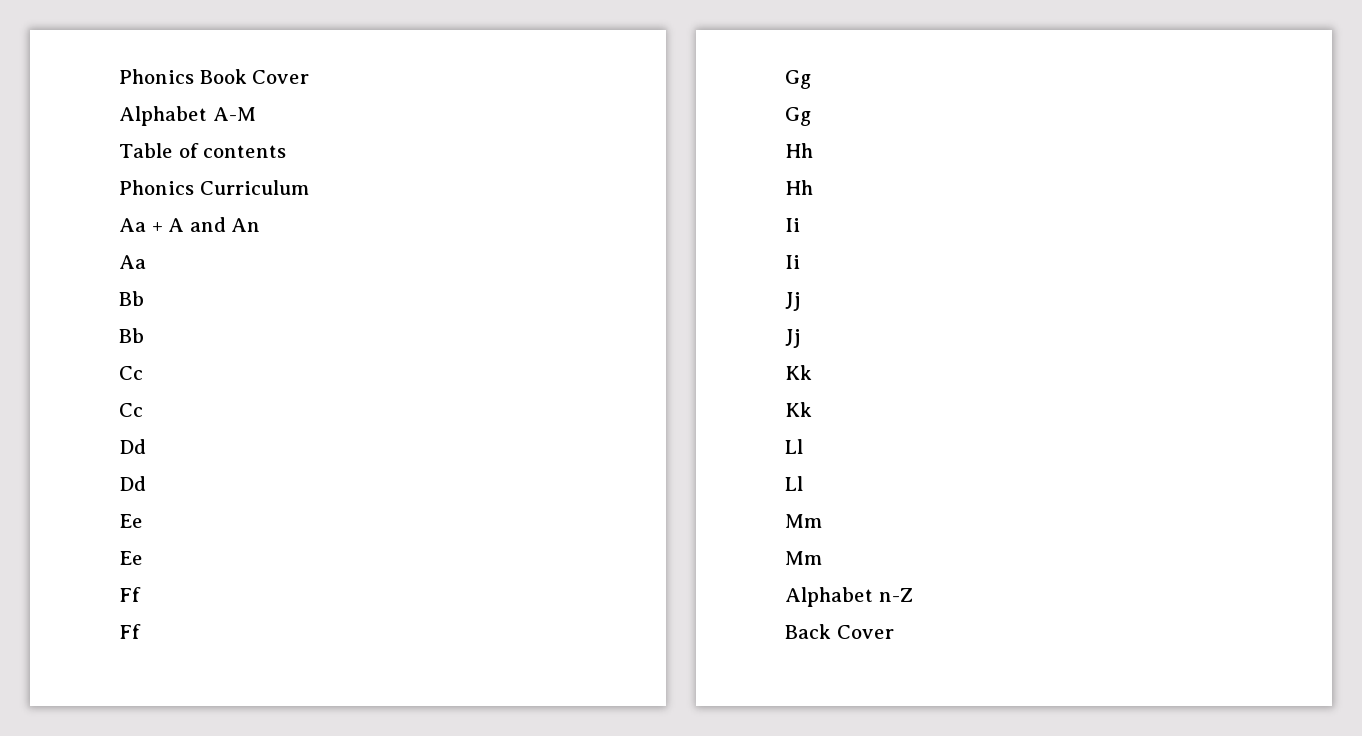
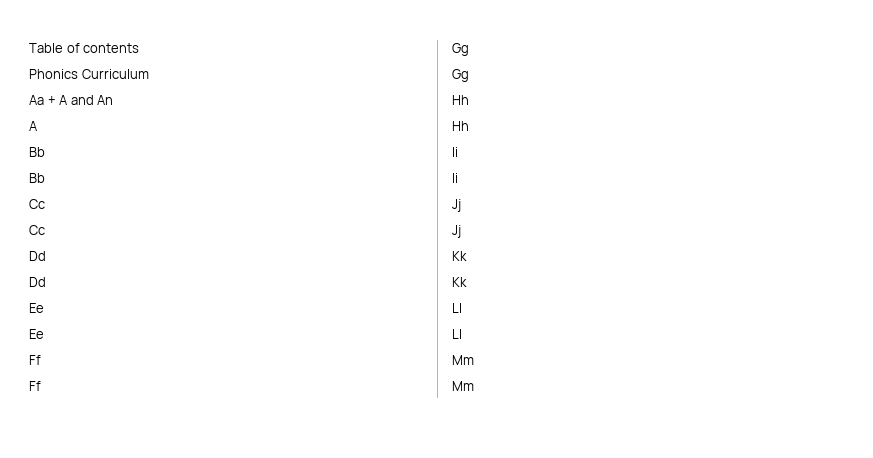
- Phonics Book Cover
- Alphabet A-M
  Aa + A and An
- Aa
+ A
- Alphabet n-Z
- Back Cover

